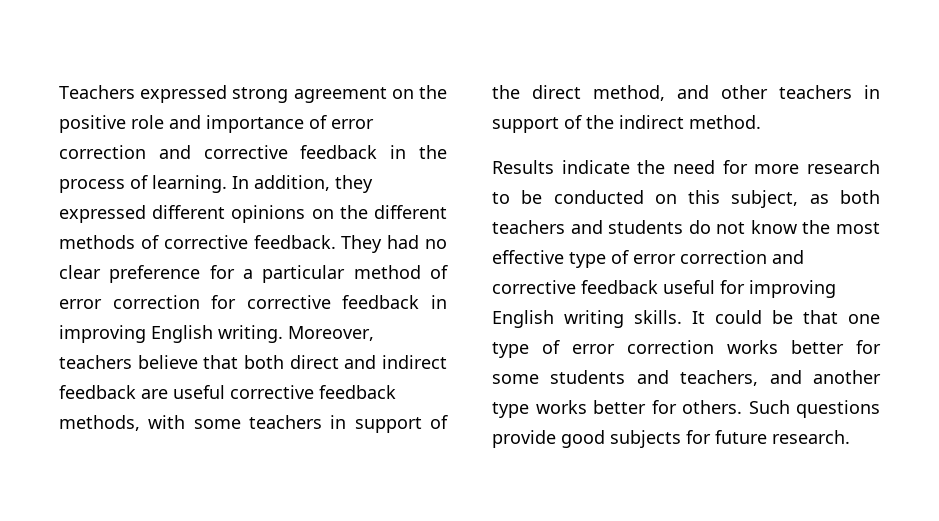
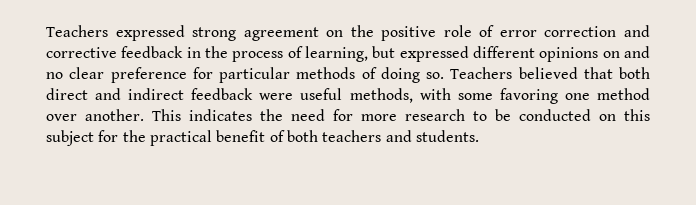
- Teachers expressed strong agreement on the positive role and importance of error correction and corrective feedback in the process of learning. In addition, they expressed different opinions on the different methods of corrective feedback. They had no clear preference for a particular method of error correction for corrective feedback in improving English writing. Moreover, teachers believe that both direct and indirect feedback are useful corrective feedback methods, with some teachers in support of the direct method, and other teachers in support of the indirect method.
- Results indicate the need for more research to be conducted on this subject, as both teachers and students do not know the most effective type of error correction and corrective feedback useful for improving English writing skills. It could be that one type of error correction works better for some students and teachers, and another type works better for others. Such questions provide good subjects for future research.
+ Teachers expressed strong agreement on the positive role of error correction and corrective feedback in the process of learning, but expressed different opinions on and no clear preference for particular methods of doing so. Teachers believed that both direct and indirect feedback were useful methods, with some favoring one method over another. This indicates the need for more research to be conducted on this subject for the practical benefit of both teachers and students.

